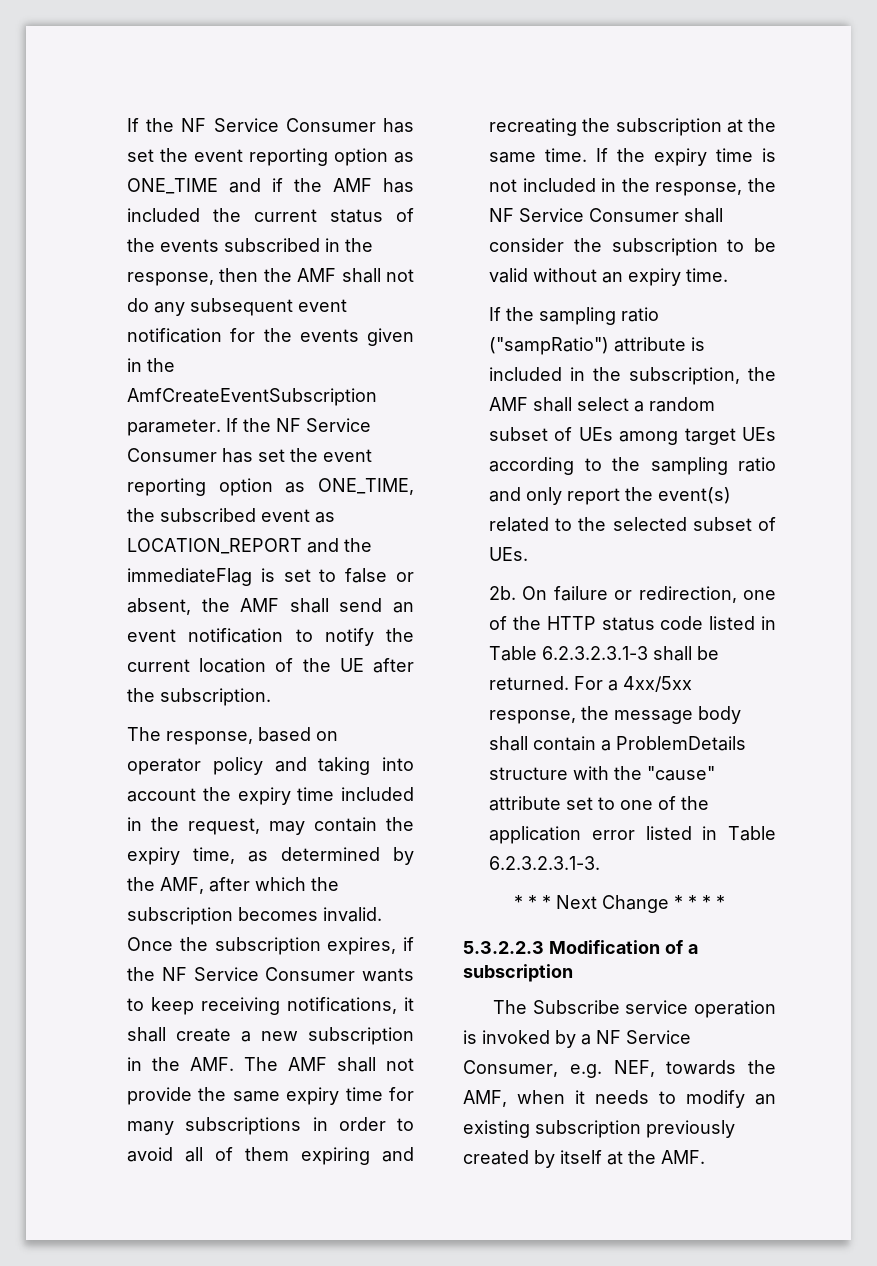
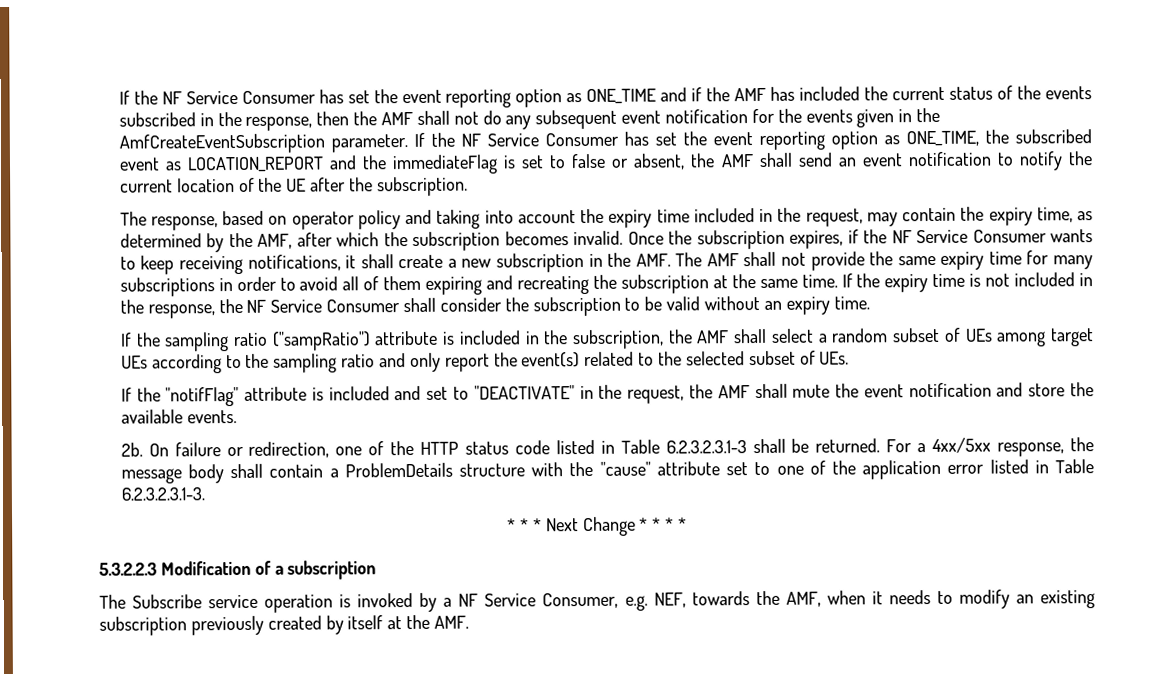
+ If the "notifFlag" attribute is included and set to "DEACTIVATE" in the request, the AMF shall mute the event notification and store the available events.

